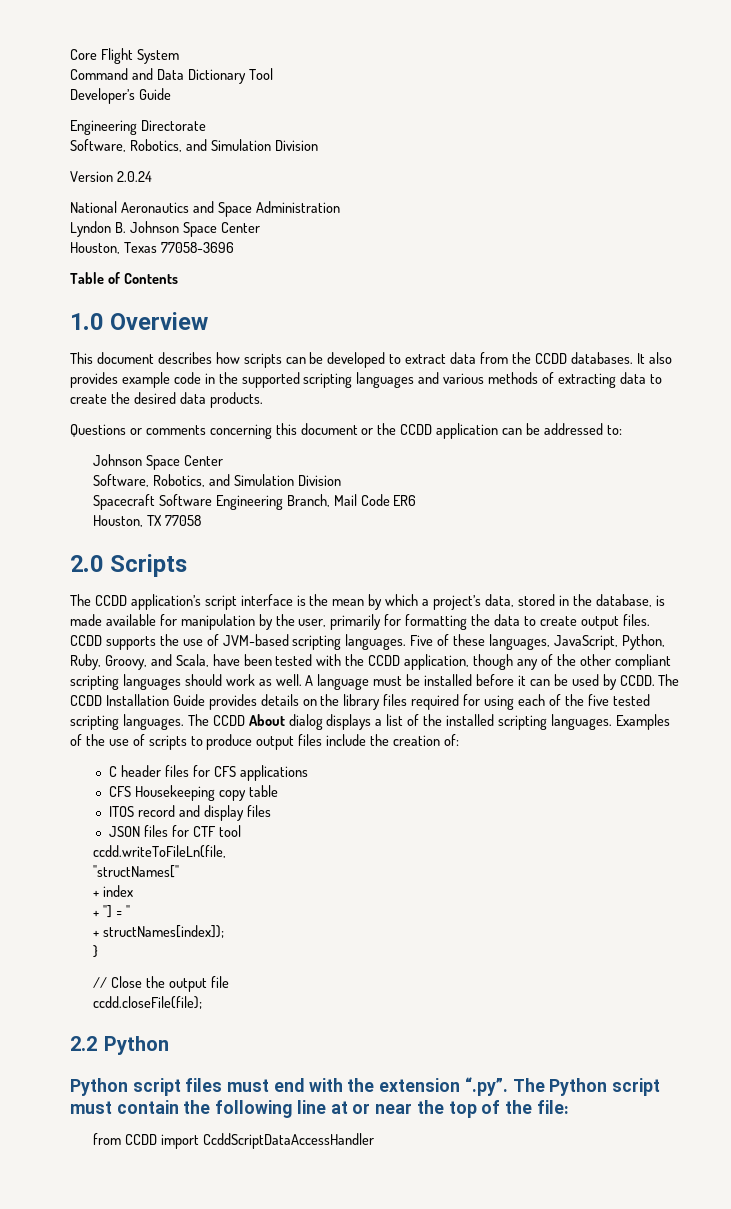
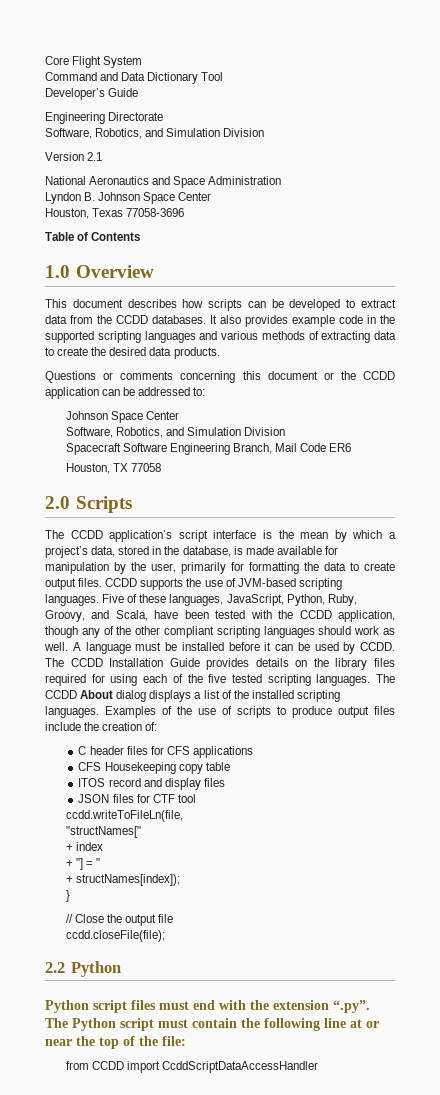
- Version 2.0.24
+ Version 2.1

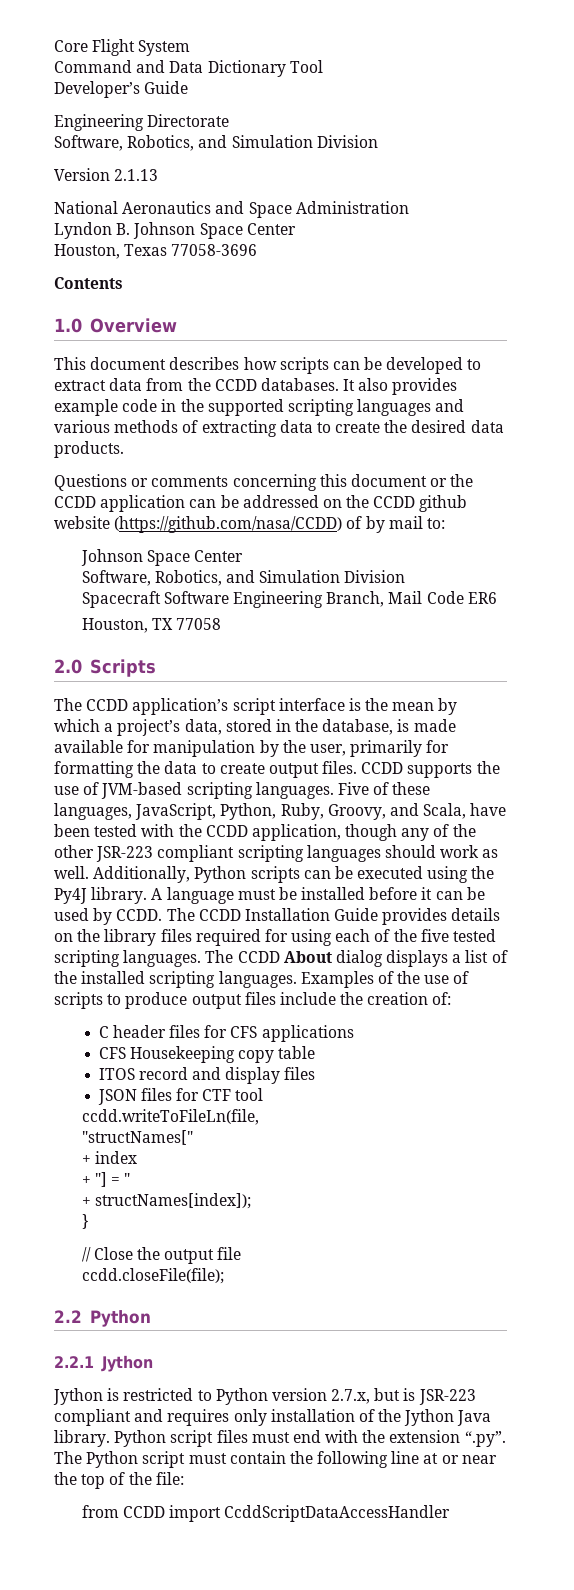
- Version 2.1
+ Version 2.1.13
- Table of Contents
+ Contents
- Questions or comments concerning this document or the CCDD application can be addressed to:
+ Questions or comments concerning this document or the CCDD application can be addressed on the CCDD github website (https://github.com/nasa/CCDD) of by mail to:
- Five of these languages, JavaScript, Python, Ruby, Groovy, and Scala, have been tested with the CCDD application, though any of the other compliant scripting languages should work as well.
+ Five of these languages, JavaScript, Python, Ruby, Groovy, and Scala, have been tested with the CCDD application, though any of the other JSR-223 compliant scripting languages should work as well.
+ Additionally, Python scripts can be executed using the Py4J library.
+ 2.2.1 Jython
+ Jython is restricted to Python version 2.7.x, but is JSR-223 compliant and requires only installation of the Jython Java library.

